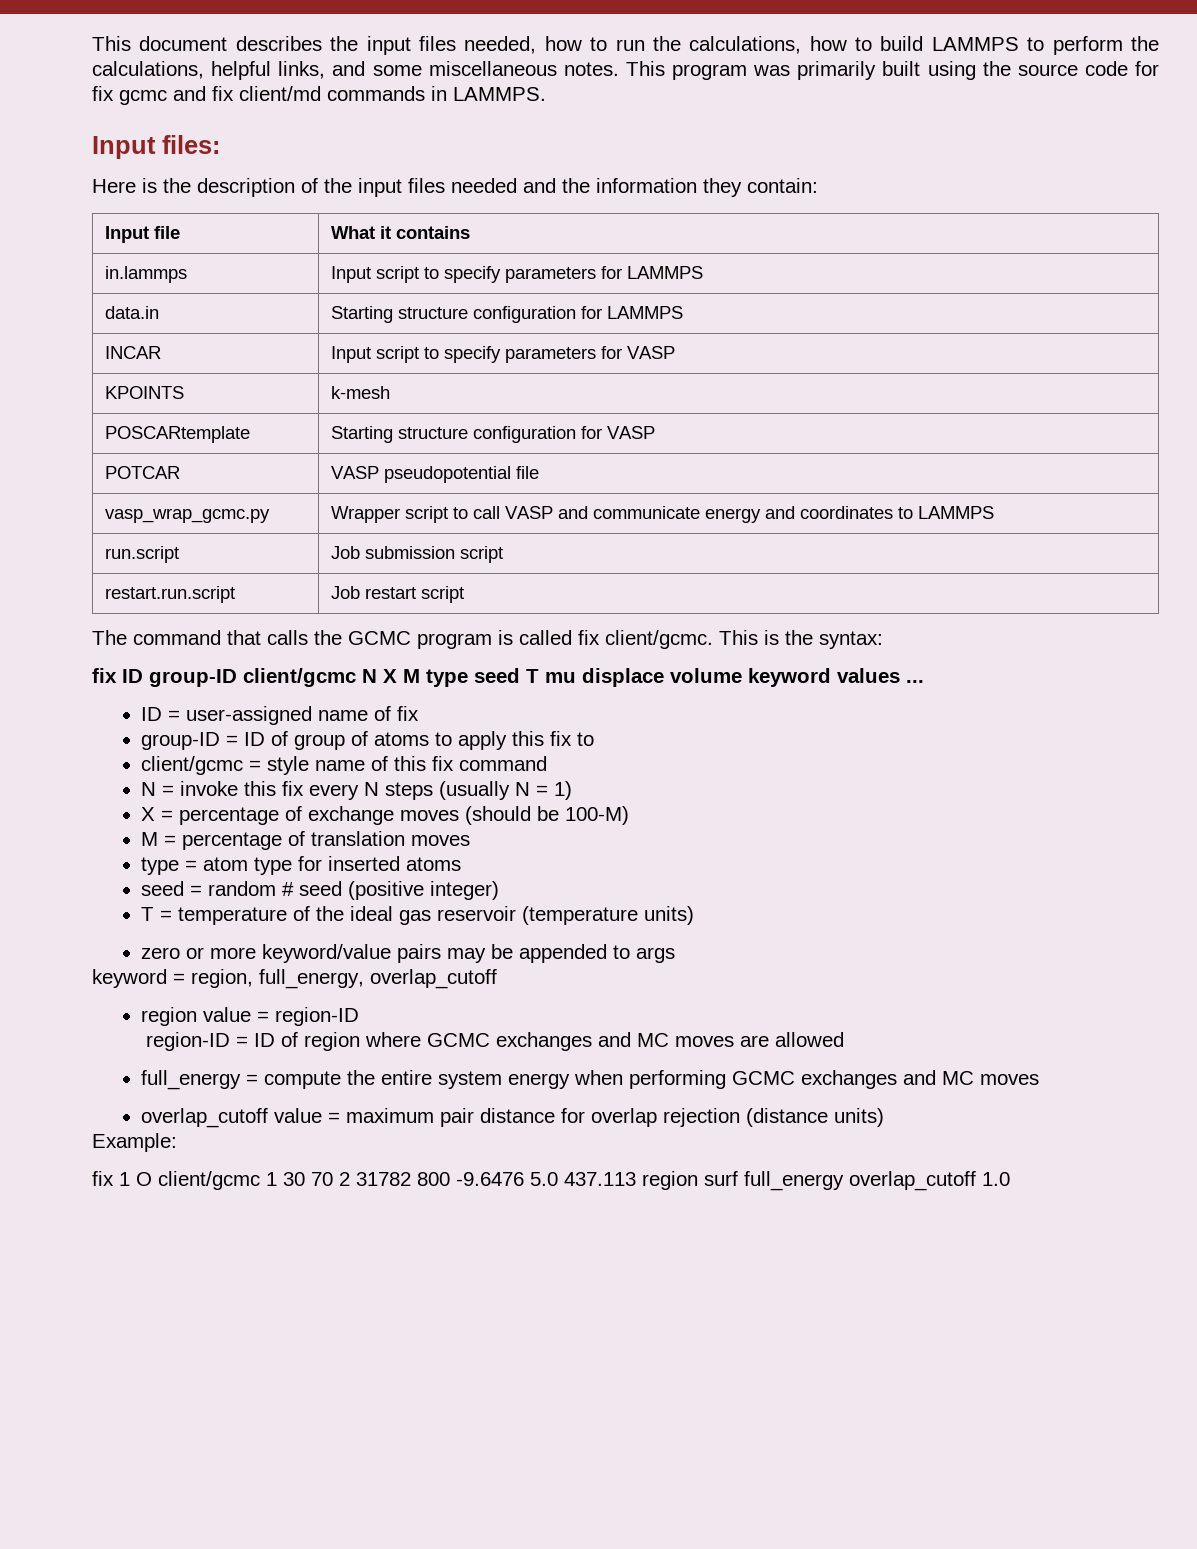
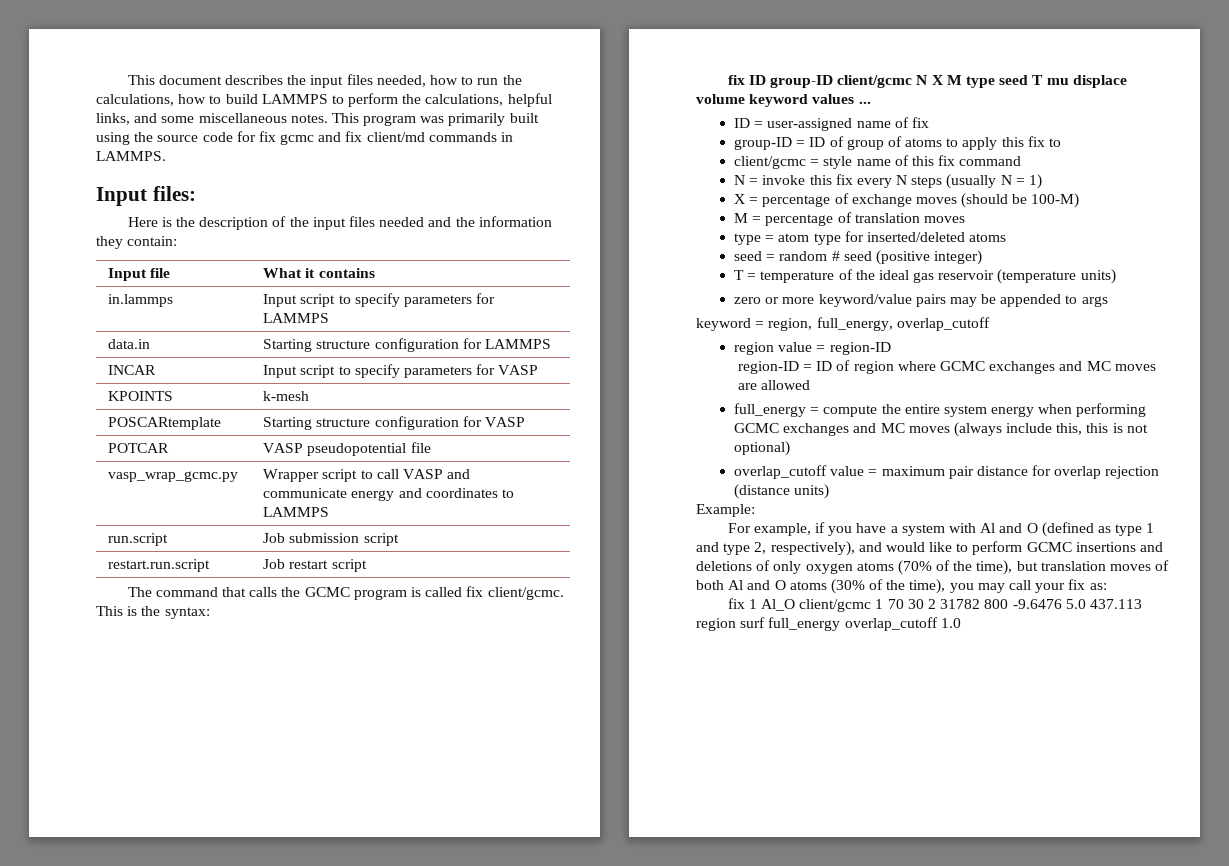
- type = atom type for inserted atoms
+ type = atom type for inserted/deleted atoms
- full_energy = compute the entire system energy when performing GCMC exchanges and MC moves
+ full_energy = compute the entire system energy when performing GCMC exchanges and MC moves (always include this, this is not optional)
+ For example, if you have a system with Al and O (defined as type 1 and type 2, respectively), and would like to perform GCMC insertions and deletions of only oxygen atoms (70% of the time), but translation moves of both Al and O atoms (30% of the time), you may call your fix as:
- fix 1 O client/gcmc 1 30 70 2 31782 800 -9.6476 5.0 437.113 region surf full_energy overlap_cutoff 1.0
+ fix 1 Al_O client/gcmc 1 70 30 2 31782 800 -9.6476 5.0 437.113 region surf full_energy overlap_cutoff 1.0

